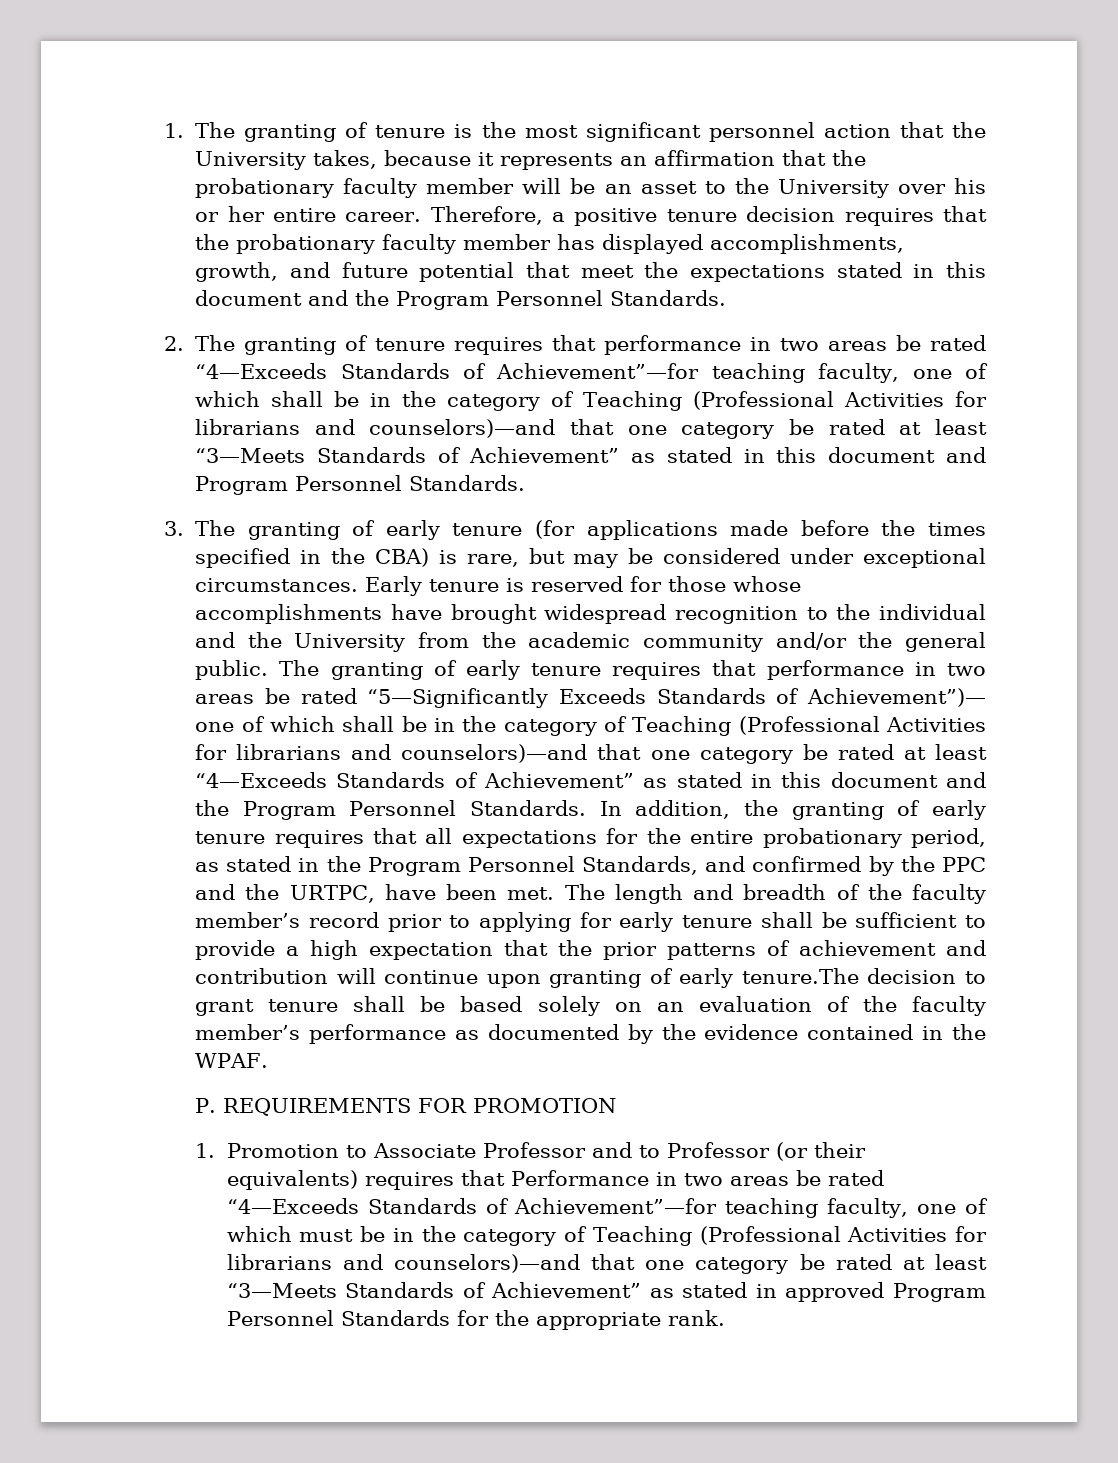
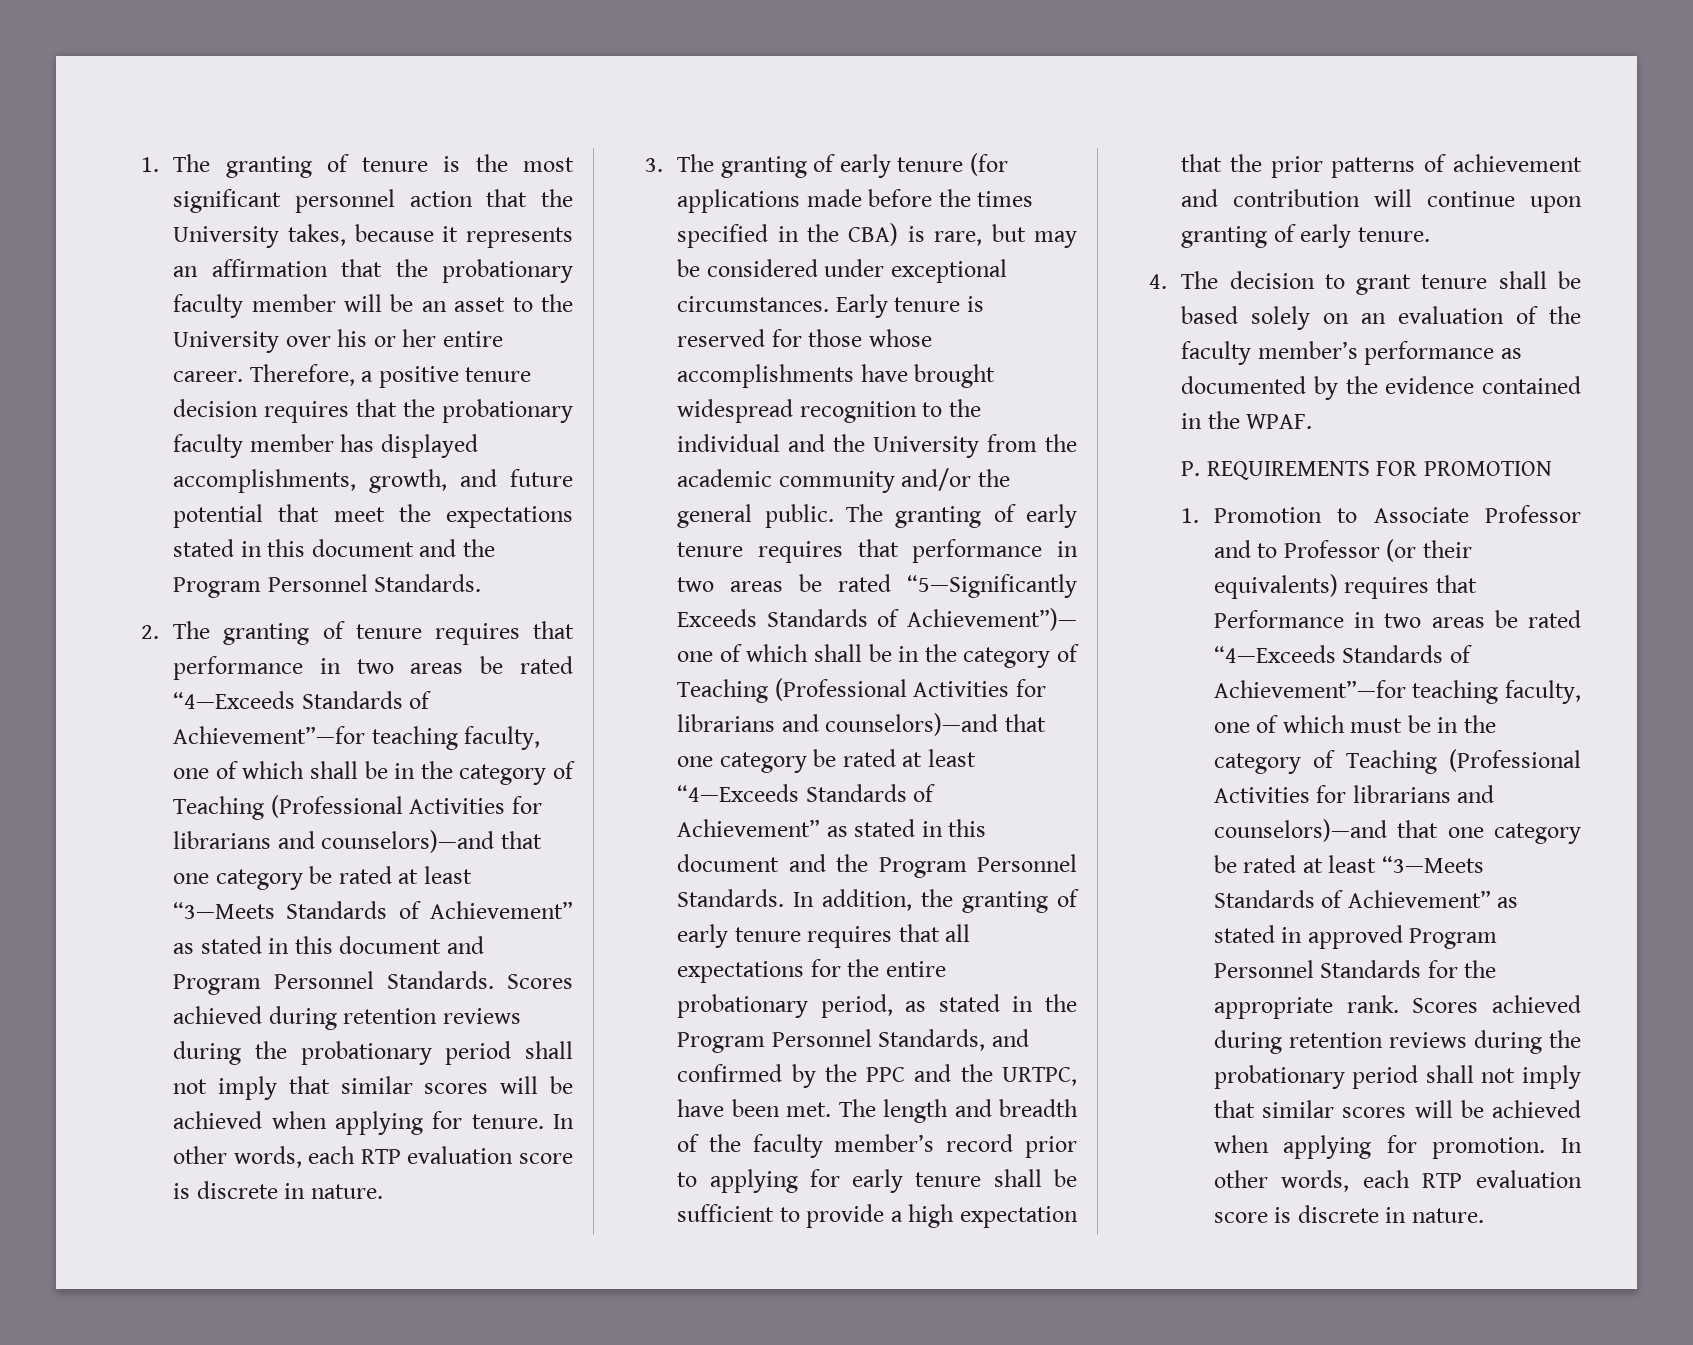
+ Scores achieved during retention reviews during the probationary period shall not imply that similar scores will be achieved when applying for tenure. In other words, each RTP evaluation score is discrete in nature.
- The length and breadth of the faculty member’s record prior to applying for early tenure shall be sufficient to provide a high expectation that the prior patterns of achievement and contribution will continue upon granting of early tenure.The decision to grant tenure shall be based solely on an evaluation of the faculty member’s performance as documented by the evidence contained in the WPAF.
+ The length and breadth of the faculty member’s record prior to applying for early tenure shall be sufficient to provide a high expectation that the prior patterns of achievement and contribution will continue upon granting of early tenure.
+ 4. The decision to grant tenure shall be based solely on an evaluation of the faculty member’s performance as documented by the evidence contained in the WPAF.
+ Scores achieved during retention reviews during the probationary period shall not imply that similar scores will be achieved when applying for promotion. In other words, each RTP evaluation score is discrete in nature.

